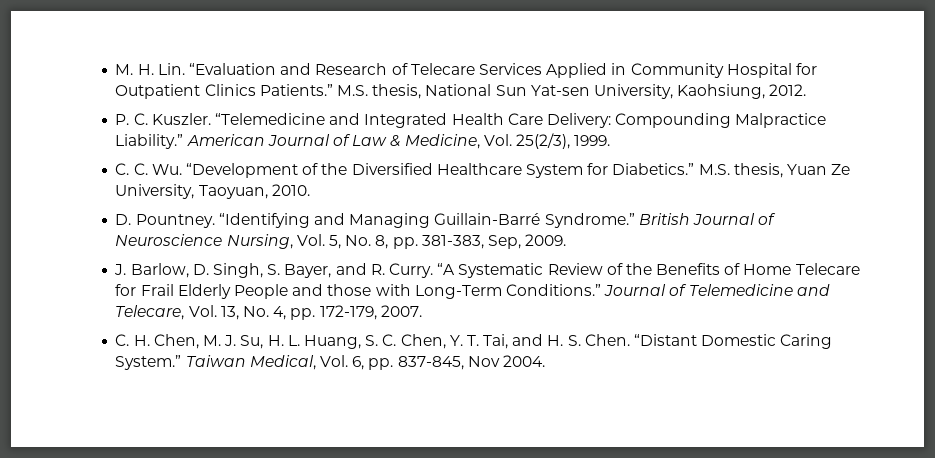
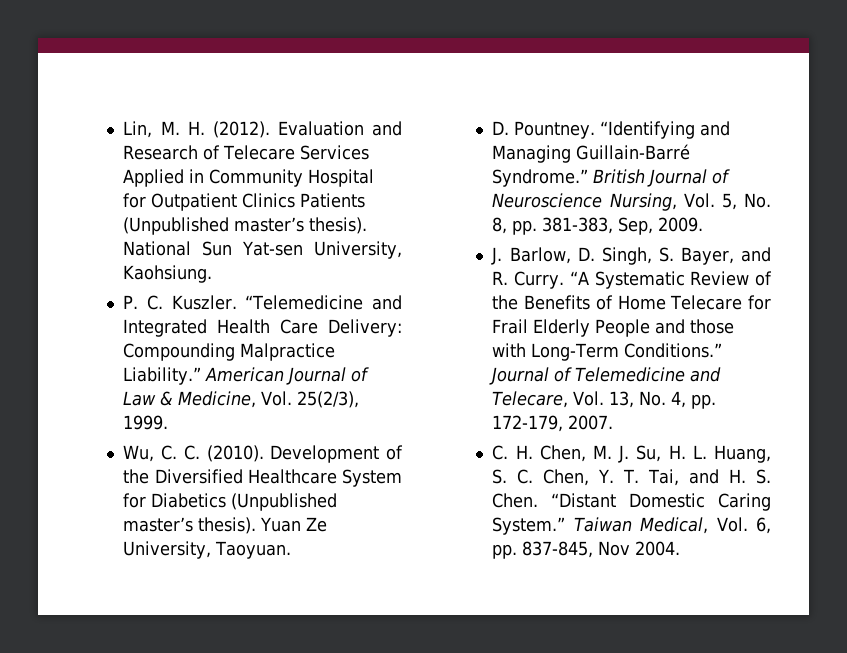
- M. H. Lin. “Evaluation and Research of Telecare Services Applied in Community Hospital for Outpatient Clinics Patients.” M.S. thesis, National Sun Yat-sen University, Kaohsiung, 2012.
+ Lin, M. H. (2012). Evaluation and Research of Telecare Services Applied in Community Hospital for Outpatient Clinics Patients (Unpublished master’s thesis). National Sun Yat-sen University, Kaohsiung.
- C. C. Wu. “Development of the Diversified Healthcare System for Diabetics.” M.S. thesis, Yuan Ze University, Taoyuan, 2010.
+ Wu, C. C. (2010). Development of the Diversified Healthcare System for Diabetics (Unpublished master’s thesis). Yuan Ze University, Taoyuan.

